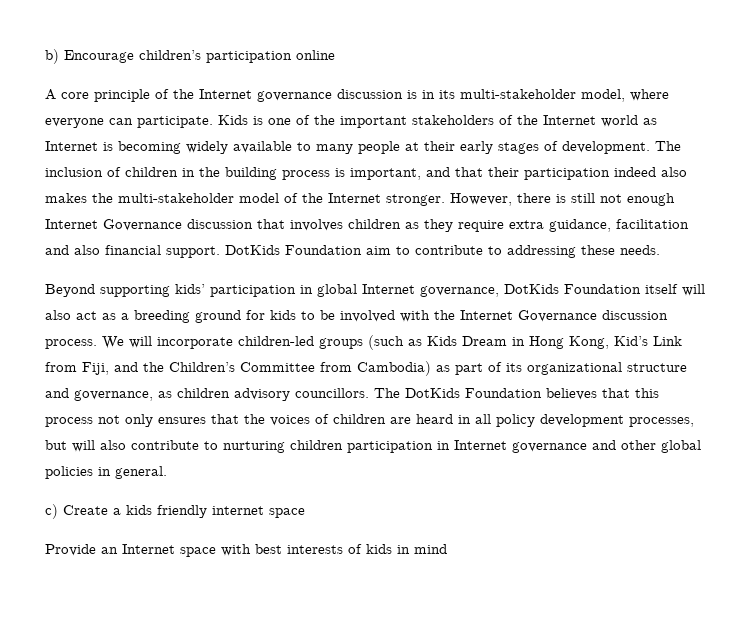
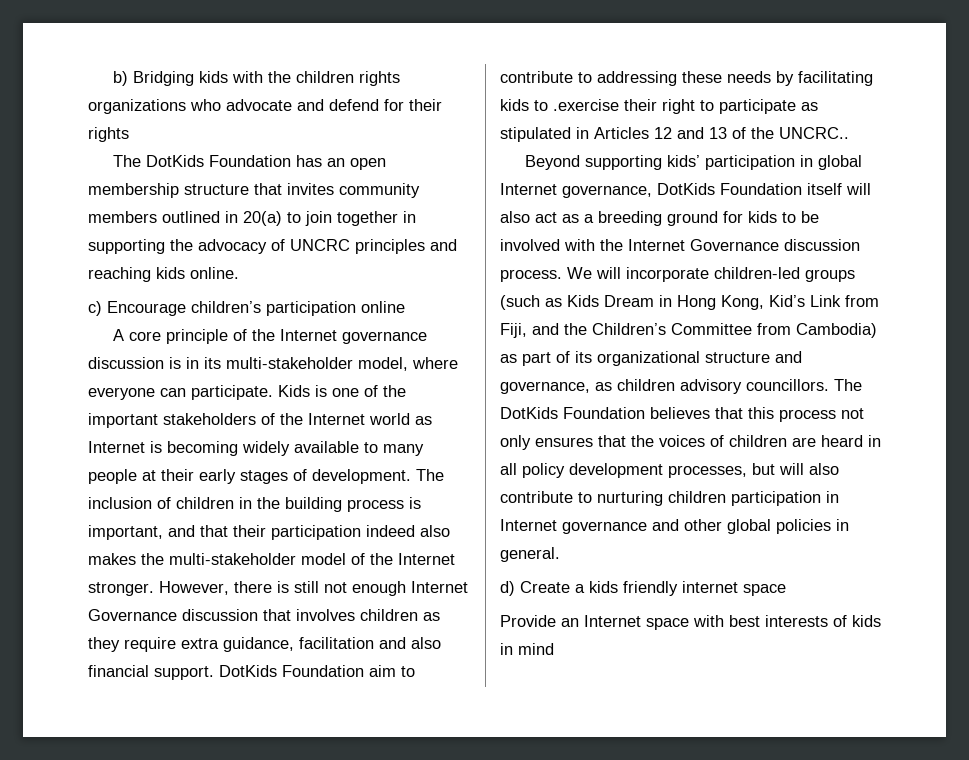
- b) Encourage children’s participation online
+ b) Bridging kids with the children rights organizations who advocate and defend for their rights
+ The DotKids Foundation has an open membership structure that invites community members outlined in 20(a) to join together in supporting the advocacy of UNCRC principles and reaching kids online.
+ c) Encourage children’s participation online
- DotKids Foundation aim to contribute to addressing these needs.
+ DotKids Foundation aim to contribute to addressing these needs by facilitating kids to .exercise their right to participate as stipulated in Articles 12 and 13 of the UNCRC..
- c) Create a kids friendly internet space
+ d) Create a kids friendly internet space

